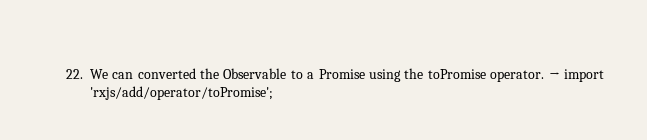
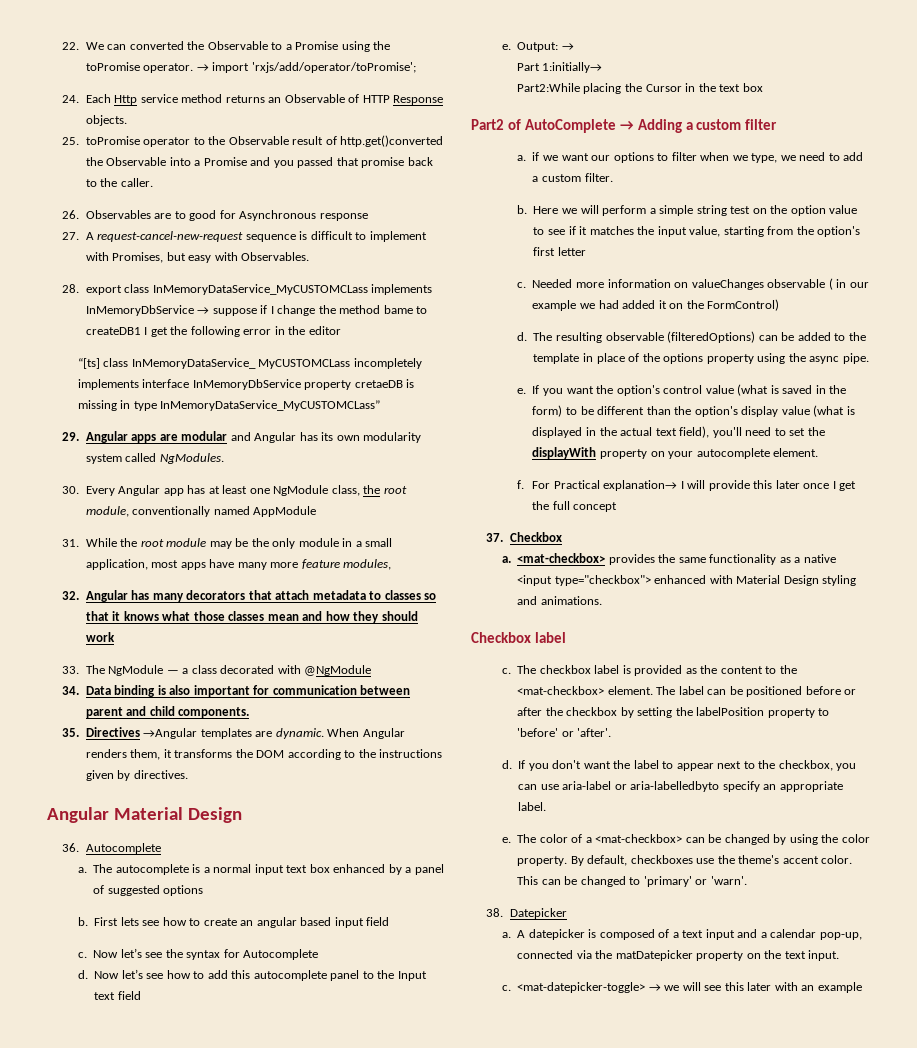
+ 24. Each Http service method returns an Observable of HTTP Response objects.
+ 25. toPromise operator to the Observable result of http.get()converted the Observable into a Promise and you passed that promise back to the caller.
+ 26. Observables are to good for Asynchronous response
+ 27. A request-cancel-new-request sequence is difficult to implement with Promises, but easy with Observables.
+ 28. export class InMemoryDataService_MyCUSTOMCLass implements InMemoryDbService → suppose if I change the method bame to createDB1 I get the following error in the editor
+ “[ts] class InMemoryDataService_ MyCUSTOMCLass incompletely implements interface InMemoryDbService property cretaeDB is missing in type InMemoryDataService_MyCUSTOMCLass”
+ 29. Angular apps are modular and Angular has its own modularity system called NgModules.
+ 30. Every Angular app has at least one NgModule class, the root module, conventionally named AppModule
+ 31. While the root module may be the only module in a small application, most apps have many more feature modules,
+ 32. Angular has many decorators that attach metadata to classes so that it knows what those classes mean and how they should work
+ 33. The NgModule — a class decorated with @NgModule
+ 34. Data binding is also important for communication between parent and child components.
+ 35. Directives →Angular templates are dynamic. When Angular renders them, it transforms the DOM according to the instructions given by directives.
+ Angular Material Design
+ 36. Autocomplete
+ a. The autocomplete is a normal input text box enhanced by a panel of suggested options
+ b. First lets see how to create an angular based input field
+ c. Now let’s see the syntax for Autocomplete
+ d. Now let’s see how to add this autocomplete panel to the Input text field
+ e. Output: →
+ Part 1:initially→
+ Part2:While placing the Cursor in the text box
+ Part2 of AutoComplete → Adding a custom filter
+ a. if we want our options to filter when we type, we need to add a custom filter.
+ b. Here we will perform a simple string test on the option value to see if it matches the input value, starting from the option's first letter
+ c. Needed more information on valueChanges observable ( in our example we had added it on the FormControl)
+ d. The resulting observable (filteredOptions) can be added to the template in place of the options property using the async pipe.
+ e. If you want the option's control value (what is saved in the form) to be different than the option's display value (what is displayed in the actual text field), you'll need to set the displayWith property on your autocomplete element.
+ f. For Practical explanation→ I will provide this later once I get the full concept
+ 37. Checkbox
+ a. <mat-checkbox> provides the same functionality as a native <input type="checkbox"> enhanced with Material Design styling and animations.
+ Checkbox label
+ c. The checkbox label is provided as the content to the <mat-checkbox> element. The label can be positioned before or after the checkbox by setting the labelPosition property to 'before' or 'after'.
+ d. If you don't want the label to appear next to the checkbox, you can use aria-label or aria-labelledbyto specify an appropriate label.
+ e. The color of a <mat-checkbox> can be changed by using the color property. By default, checkboxes use the theme's accent color. This can be changed to 'primary' or 'warn'.
+ 38. Datepicker
+ a. A datepicker is composed of a text input and a calendar pop-up, connected via the matDatepicker property on the text input.
+ c. <mat-datepicker-toggle> → we will see this later with an example

